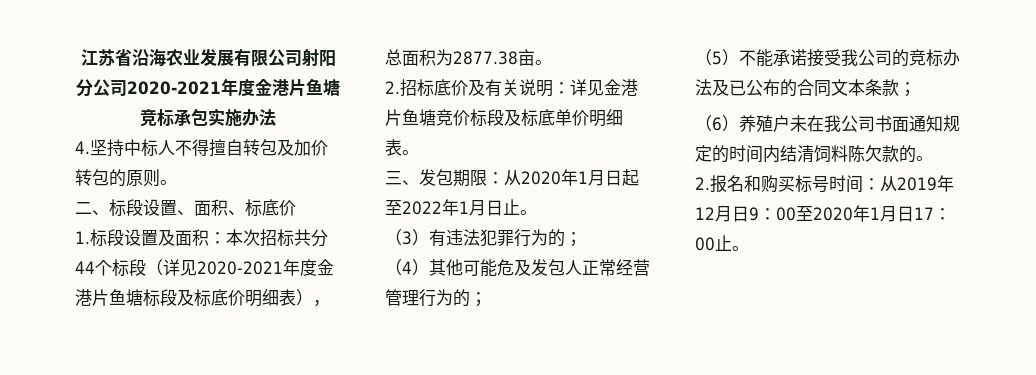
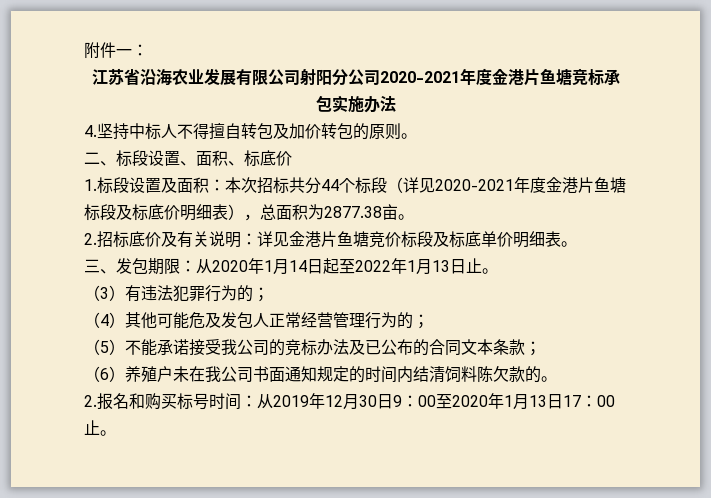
+ 附件一：
- 三、发包期限：从2020年1月日起至2022年1月日止。
+ 三、发包期限：从2020年1月14日起至2022年1月13日止。
- 2.报名和购买标号时间：从2019年12月日9：00至2020年1月日17：00止。
+ 2.报名和购买标号时间：从2019年12月30日9：00至2020年1月13日17：00止。

